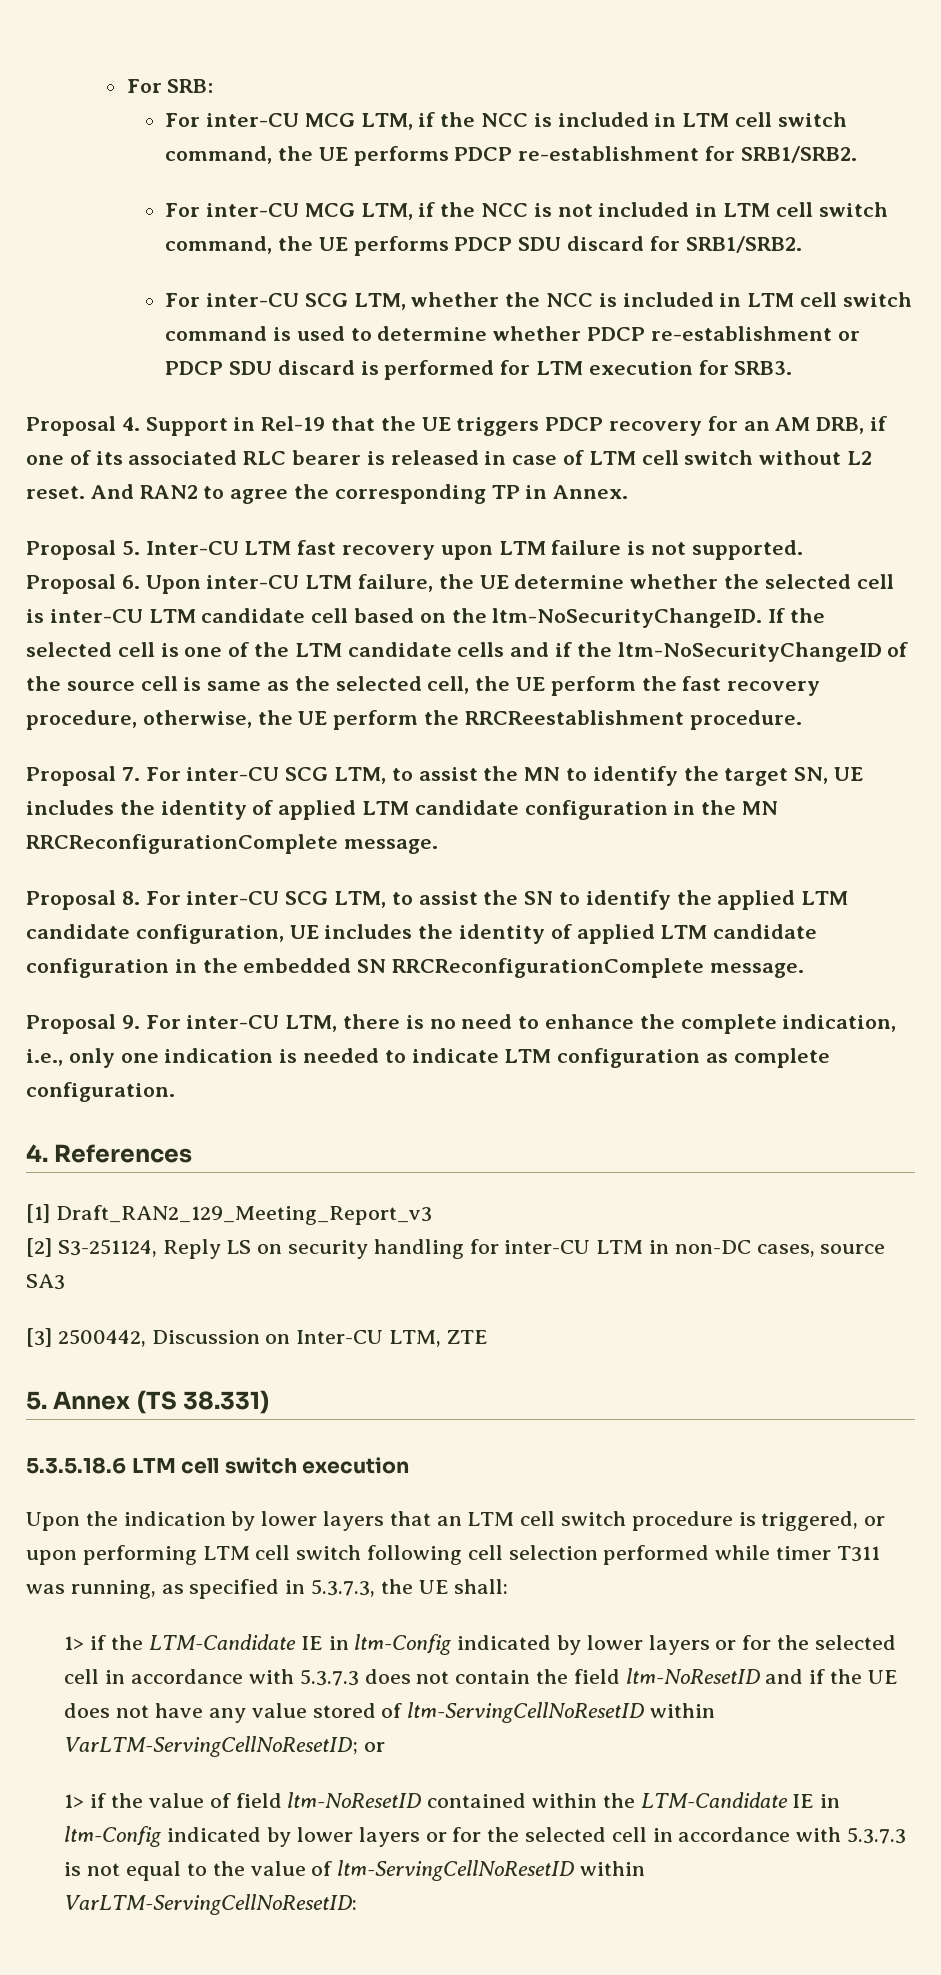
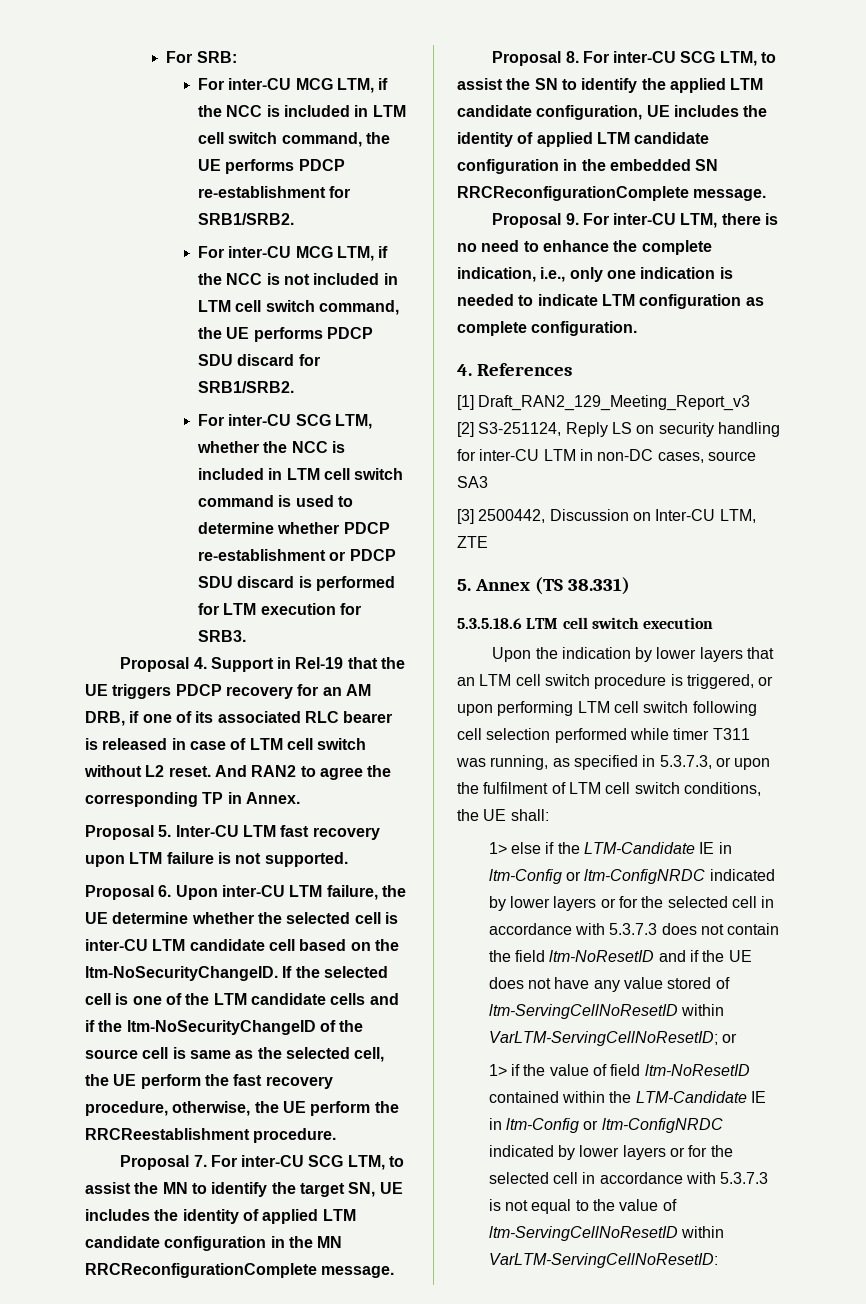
- Upon the indication by lower layers that an LTM cell switch procedure is triggered, or upon performing LTM cell switch following cell selection performed while timer T311 was running, as specified in 5.3.7.3, the UE shall:
+ Upon the indication by lower layers that an LTM cell switch procedure is triggered, or upon performing LTM cell switch following cell selection performed while timer T311 was running, as specified in 5.3.7.3, or upon the fulfilment of LTM cell switch conditions, the UE shall:
- 1> if the LTM-Candidate IE in ltm-Config indicated by lower layers or for the selected cell in accordance with 5.3.7.3 does not contain the field ltm-NoResetID and if the UE does not have any value stored of ltm-ServingCellNoResetID within VarLTM-ServingCellNoResetID; or
+ 1> else if the LTM-Candidate IE in ltm-Config or ltm-ConfigNRDC indicated by lower layers or for the selected cell in accordance with 5.3.7.3 does not contain the field ltm-NoResetID and if the UE does not have any value stored of ltm-ServingCellNoResetID within VarLTM-ServingCellNoResetID; or
- 1> if the value of field ltm-NoResetID contained within the LTM-Candidate IE in ltm-Config indicated by lower layers or for the selected cell in accordance with 5.3.7.3 is not equal to the value of ltm-ServingCellNoResetID within VarLTM-ServingCellNoResetID:
+ 1> if the value of field ltm-NoResetID contained within the LTM-Candidate IE in ltm-Config or ltm-ConfigNRDC indicated by lower layers or for the selected cell in accordance with 5.3.7.3 is not equal to the value of ltm-ServingCellNoResetID within VarLTM-ServingCellNoResetID:

